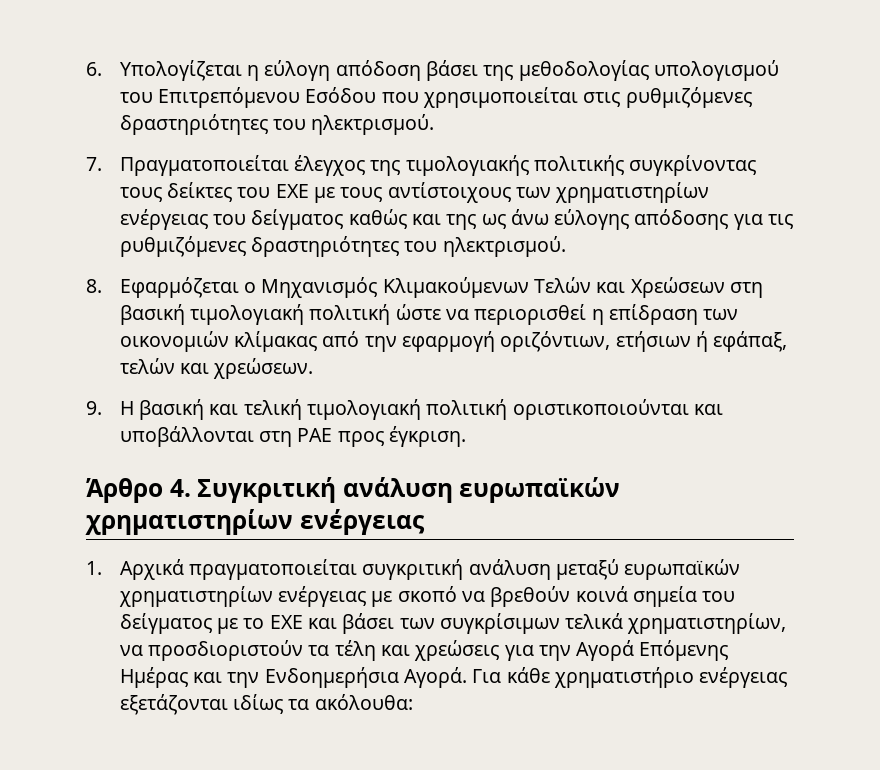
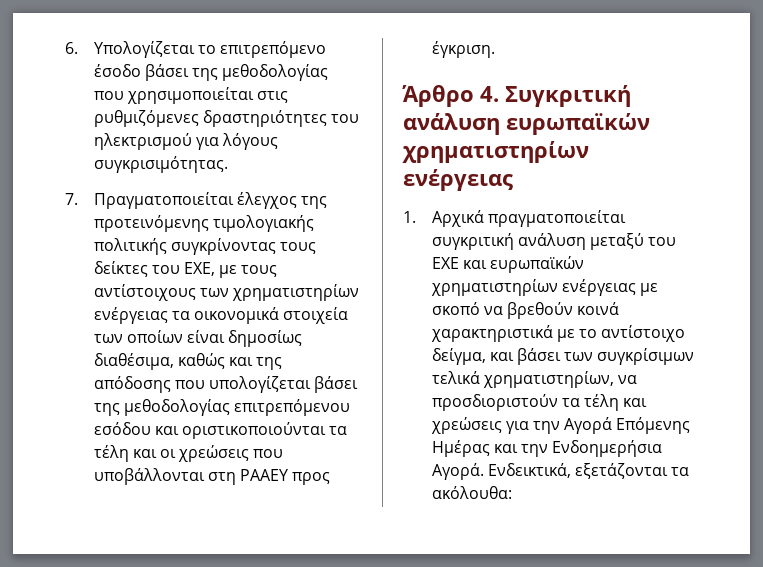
- 6. Υπολογίζεται η εύλογη απόδοση βάσει της μεθοδολογίας υπολογισμού του Επιτρεπόμενου Εσόδου που χρησιμοποιείται στις ρυθμιζόμενες δραστηριότητες του ηλεκτρισμού.
+ 6. Υπολογίζεται το επιτρεπόμενο έσοδο βάσει της μεθοδολογίας που χρησιμοποιείται στις ρυθμιζόμενες δραστηριότητες του ηλεκτρισμού για λόγους συγκρισιμότητας.
- 7. Πραγματοποιείται έλεγχος της τιμολογιακής πολιτικής συγκρίνοντας τους δείκτες του ΕΧΕ με τους αντίστοιχους των χρηματιστηρίων ενέργειας του δείγματος καθώς και της ως άνω εύλογης απόδοσης για τις ρυθμιζόμενες δραστηριότητες του ηλεκτρισμού.
- 8. Εφαρμόζεται ο Μηχανισμός Κλιμακούμενων Τελών και Χρεώσεων στη βασική τιμολογιακή πολιτική ώστε να περιορισθεί η επίδραση των οικονομιών κλίμακας από την εφαρμογή οριζόντιων, ετήσιων ή εφάπαξ, τελών και χρεώσεων.
- 9. Η βασική και τελική τιμολογιακή πολιτική οριστικοποιούνται και υποβάλλονται στη ΡΑΕ προς έγκριση.
+ 7. Πραγματοποιείται έλεγχος της προτεινόμενης τιμολογιακής πολιτικής συγκρίνοντας τους δείκτες του EXE, με τους αντίστοιχους των χρηματιστηρίων ενέργειας τα οικονομικά στοιχεία των οποίων είναι δημοσίως διαθέσιμα, καθώς και της απόδοσης που υπολογίζεται βάσει της μεθοδολογίας επιτρεπόμενου εσόδου και οριστικοποιούνται τα τέλη και οι χρεώσεις που υποβάλλονται στη ΡΑΑΕΥ προς έγκριση.
- 1. Αρχικά πραγματοποιείται συγκριτική ανάλυση μεταξύ ευρωπαϊκών χρηματιστηρίων ενέργειας με σκοπό να βρεθούν κοινά σημεία του δείγματος με το ΕΧΕ και βάσει των συγκρίσιμων τελικά χρηματιστηρίων, να προσδιοριστούν τα τέλη και χρεώσεις για την Αγορά Επόμενης Ημέρας και την Ενδοημερήσια Αγορά.
+ 1. Αρχικά πραγματοποιείται συγκριτική ανάλυση μεταξύ του ΕΧΕ και ευρωπαϊκών χρηματιστηρίων ενέργειας με σκοπό να βρεθούν κοινά χαρακτηριστικά με το αντίστοιχο δείγμα, και βάσει των συγκρίσιμων τελικά χρηματιστηρίων, να προσδιοριστούν τα τέλη και χρεώσεις για την Αγορά Επόμενης Ημέρας και την Ενδοημερήσια Αγορά.
- Για κάθε χρηματιστήριο ενέργειας εξετάζονται ιδίως τα ακόλουθα:
+ Ενδεικτικά, εξετάζονται τα ακόλουθα:

